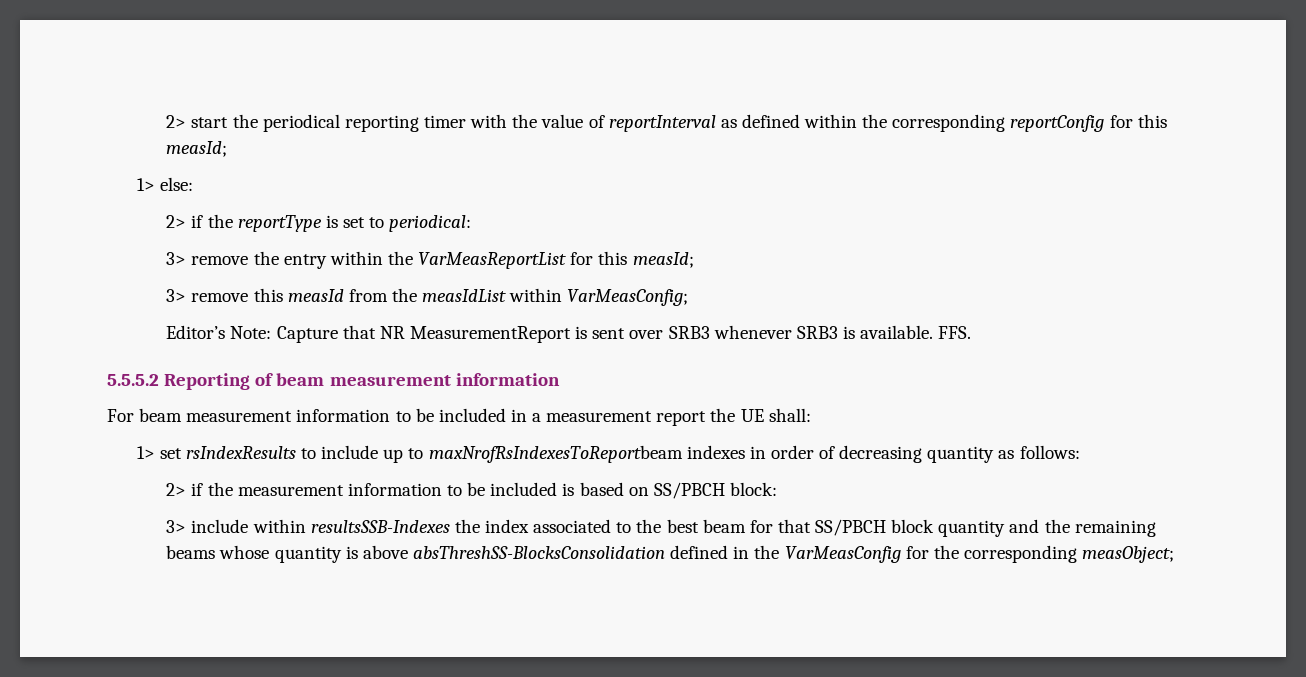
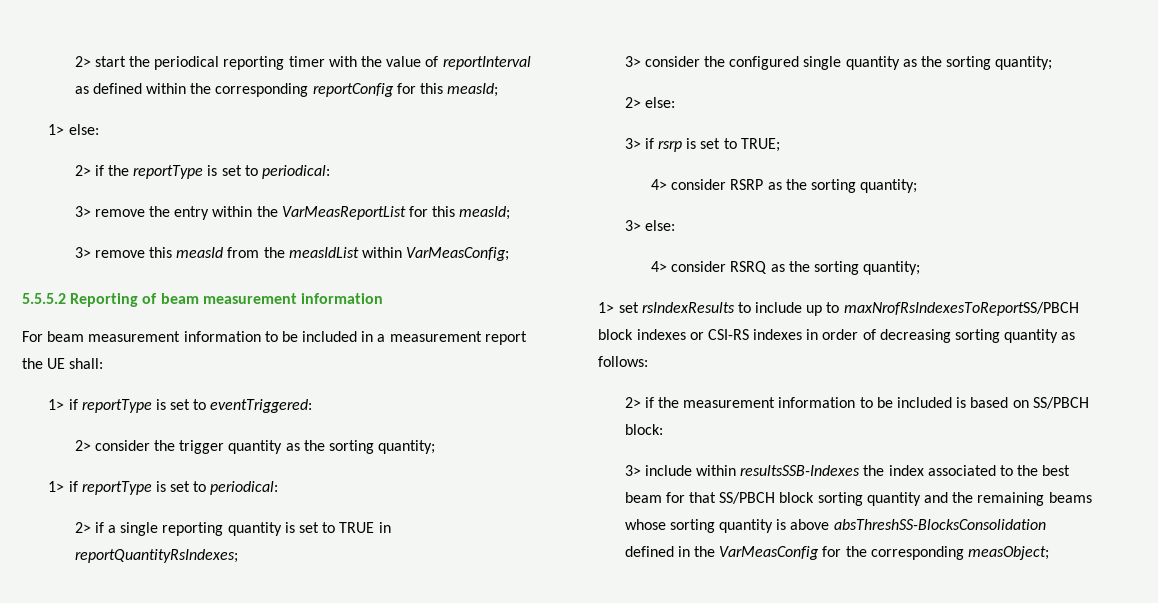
- Editor’s Note: Capture that NR MeasurementReport is sent over SRB3 whenever SRB3 is available. FFS.
+ 1> if reportType is set to eventTriggered:
+ 2> consider the trigger quantity as the sorting quantity;
+ 1> if reportType is set to periodical:
+ 2> if a single reporting quantity is set to TRUE in reportQuantityRsIndexes;
+ 3> consider the configured single quantity as the sorting quantity;
+ 2> else:
+ 3> if rsrp is set to TRUE;
+ 4> consider RSRP as the sorting quantity;
+ 3> else:
+ 4> consider RSRQ as the sorting quantity;
- 1> set rsIndexResults to include up to maxNrofRsIndexesToReportbeam indexes in order of decreasing quantity as follows:
+ 1> set rsIndexResults to include up to maxNrofRsIndexesToReportSS/PBCH block indexes or CSI-RS indexes in order of decreasing sorting quantity as follows:
- 3> include within resultsSSB-Indexes the index associated to the best beam for that SS/PBCH block quantity and the remaining beams whose quantity is above absThreshSS-BlocksConsolidation defined in the VarMeasConfig for the corresponding measObject;
+ 3> include within resultsSSB-Indexes the index associated to the best beam for that SS/PBCH block sorting quantity and the remaining beams whose sorting quantity is above absThreshSS-BlocksConsolidation defined in the VarMeasConfig for the corresponding measObject;

